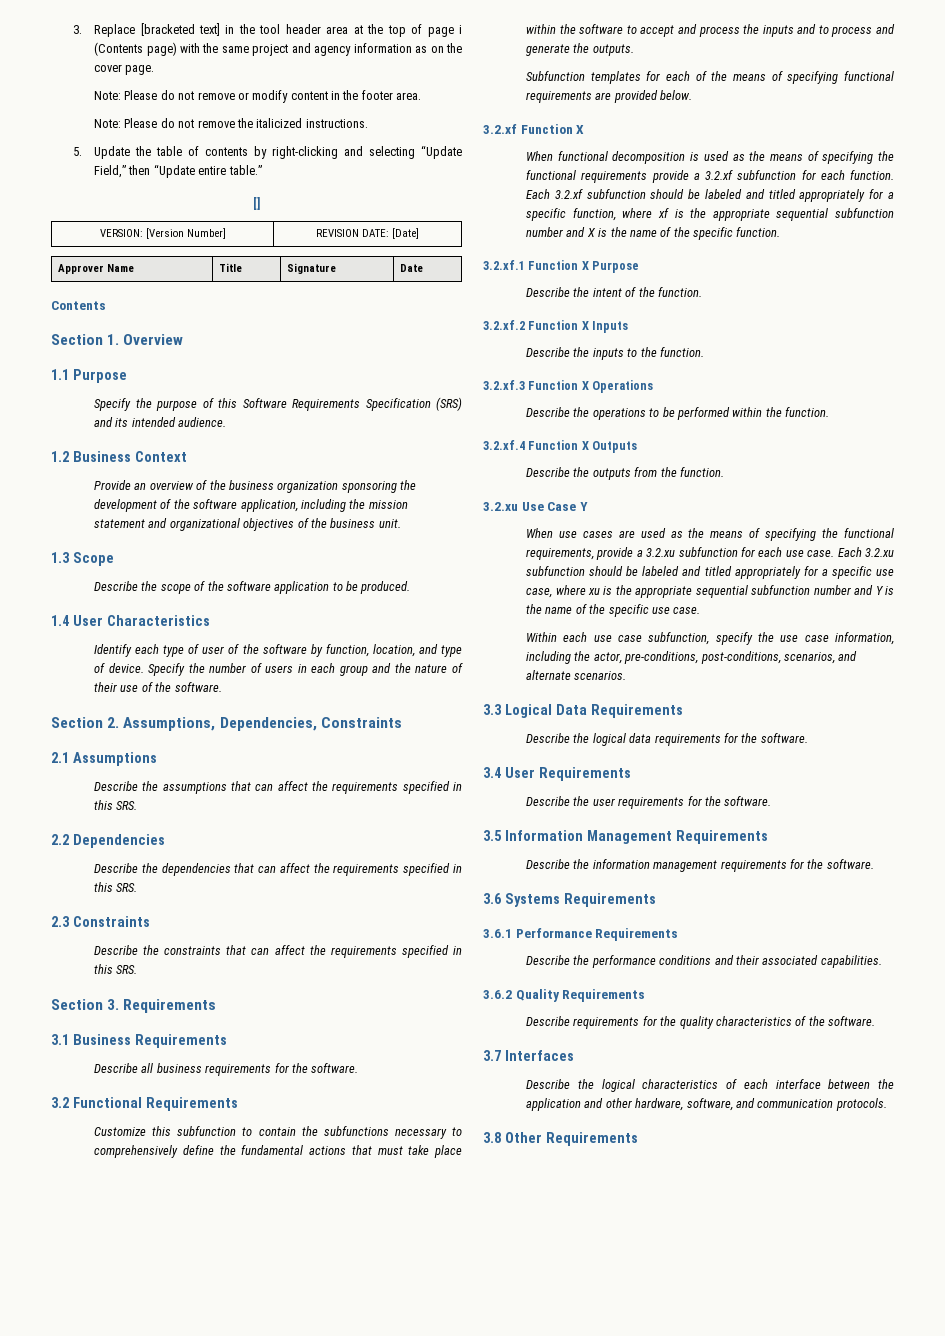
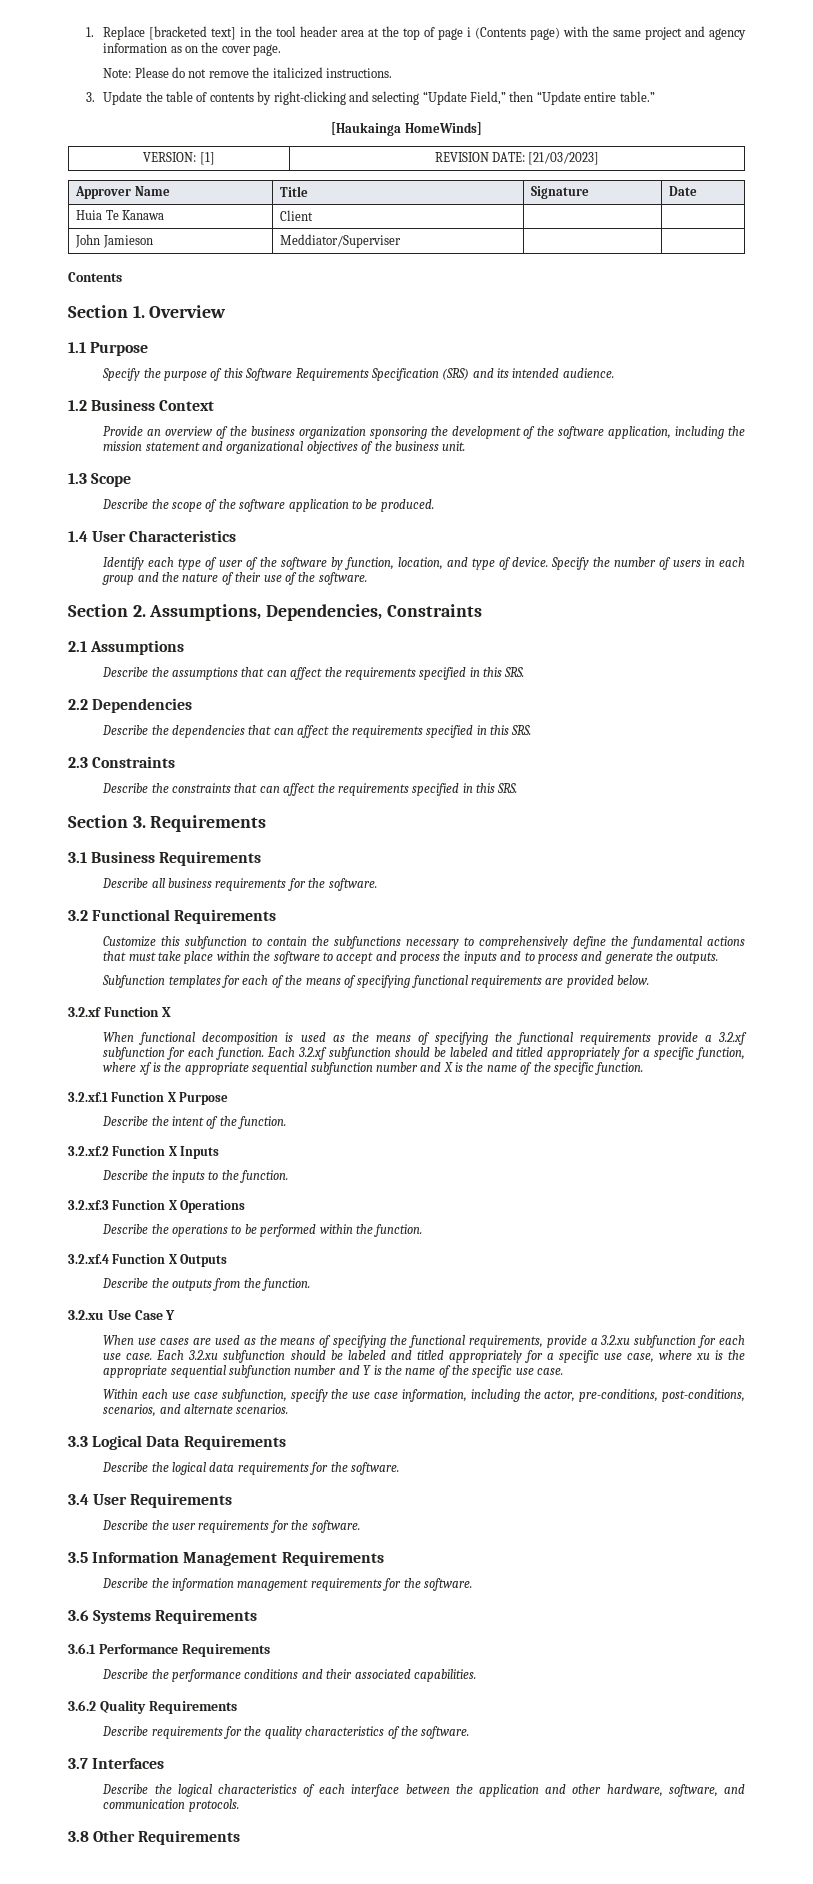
- 3. Replace [bracketed text] in the tool header area at the top of page i (Contents page) with the same project and agency information as on the cover page.
+ 1. Replace [bracketed text] in the tool header area at the top of page i (Contents page) with the same project and agency information as on the cover page.
- Note: Please do not remove or modify content in the footer area.
- 5. Update the table of contents by right-clicking and selecting “Update Field,” then “Update entire table.”
+ 3. Update the table of contents by right-clicking and selecting “Update Field,” then “Update entire table.”
- []
+ [Haukainga HomeWinds]
- VERSION: [Version Number] | REVISION DATE: [Date]
+ VERSION: [1] | REVISION DATE: [21/03/2023]
+ Huia Te Kanawa | Client | |
+ John Jamieson | Meddiator/Superviser | |

